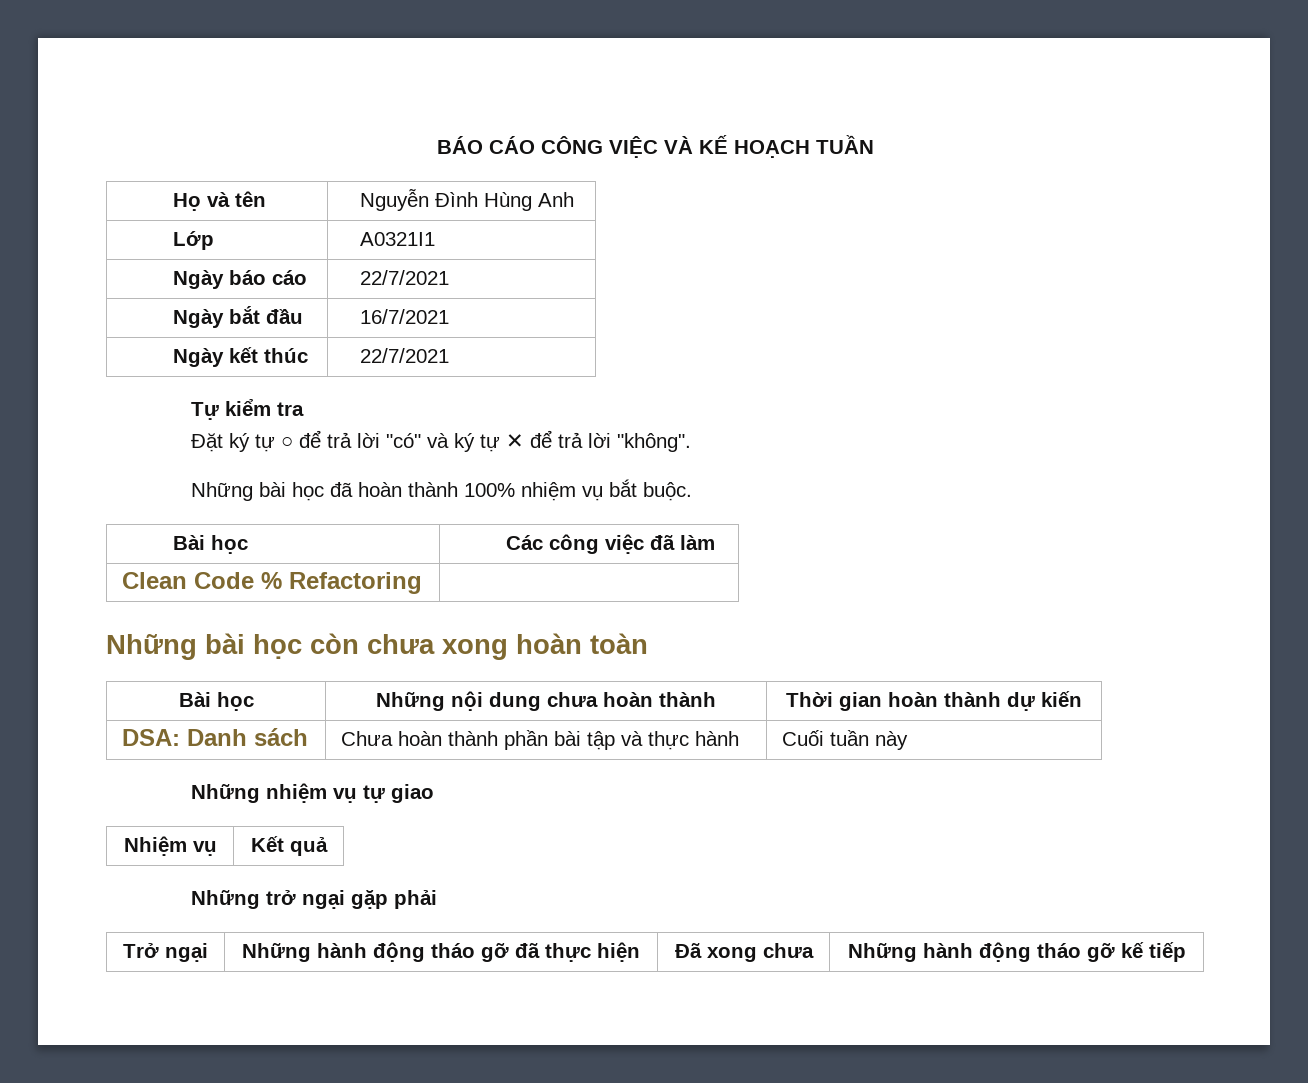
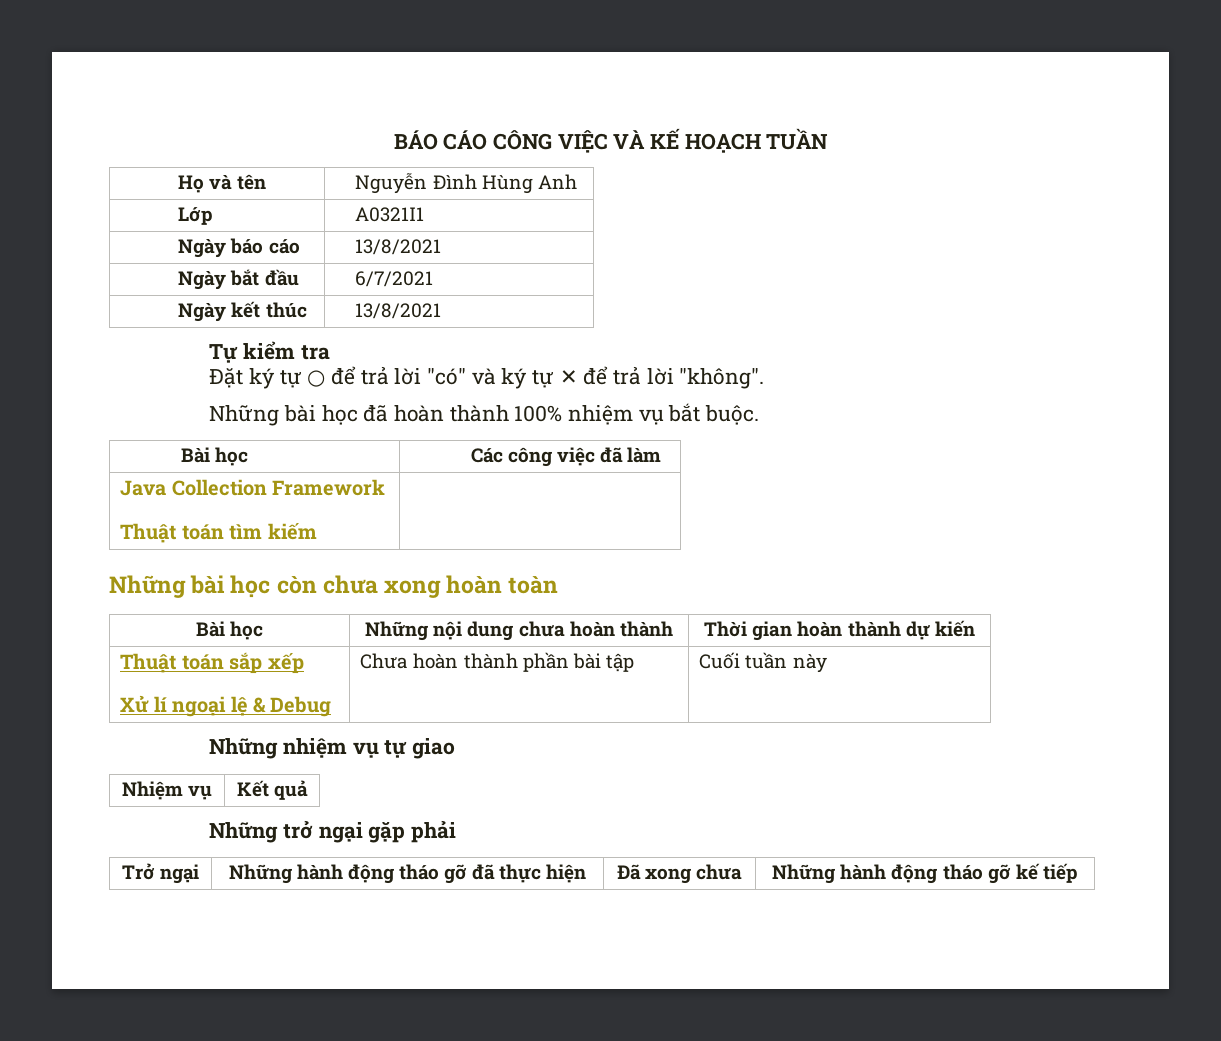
- Ngày báo cáo | 22/7/2021
+ Ngày báo cáo | 13/8/2021
- Ngày bắt đầu | 16/7/2021
+ Ngày bắt đầu | 6/7/2021
- Ngày kết thúc | 22/7/2021
+ Ngày kết thúc | 13/8/2021
- Clean Code % Refactoring |
+ Java Collection Framework
+ Thuật toán tìm kiếm |
- DSA: Danh sách | Chưa hoàn thành phần bài tập và thực hành | Cuối tuần này
+ Thuật toán sắp xếp
+ Xử lí ngoại lệ & Debug | Chưa hoàn thành phần bài tập | Cuối tuần này

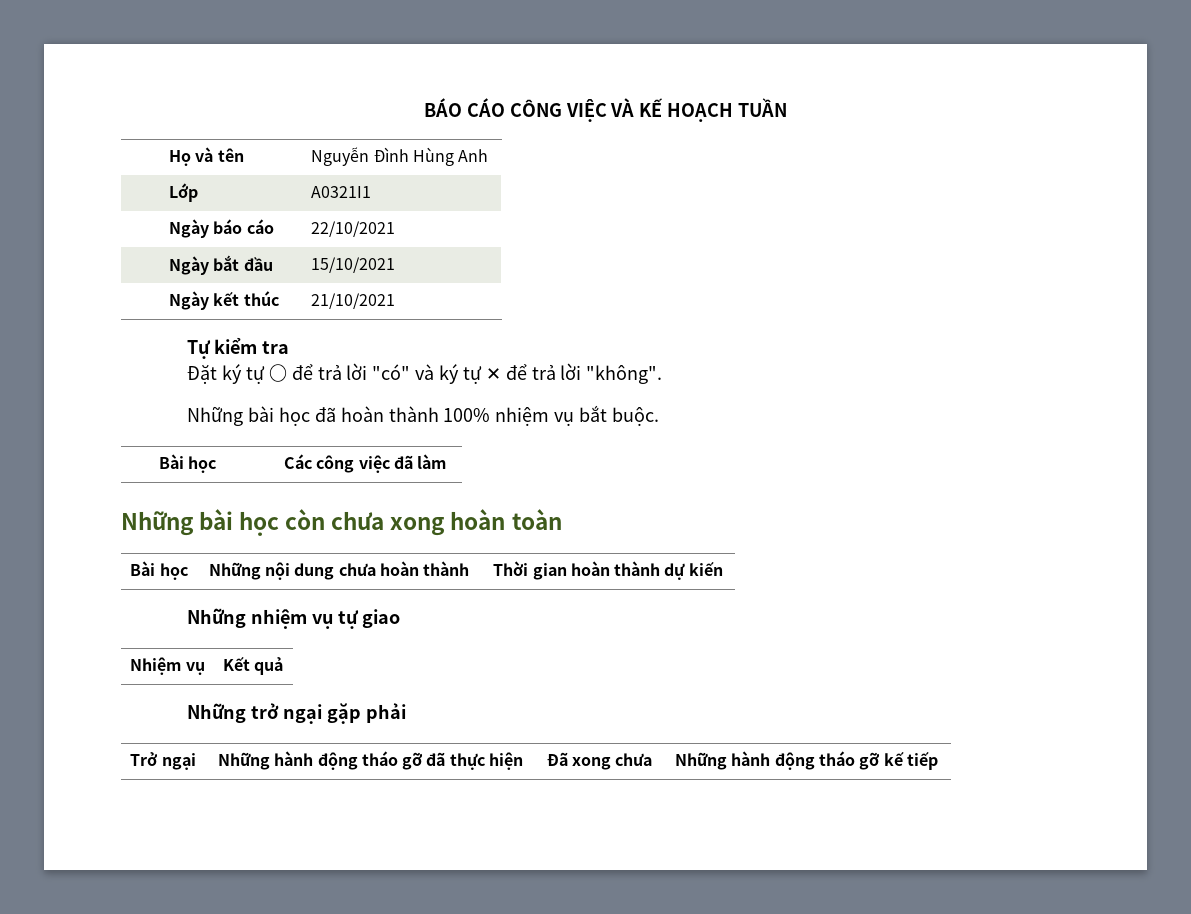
- Ngày báo cáo | 13/8/2021
+ Ngày báo cáo | 22/10/2021
- Ngày bắt đầu | 6/7/2021
+ Ngày bắt đầu | 15/10/2021
- Ngày kết thúc | 13/8/2021
+ Ngày kết thúc | 21/10/2021
- Java Collection Framework
- Thuật toán tìm kiếm |
- Thuật toán sắp xếp
- Xử lí ngoại lệ & Debug | Chưa hoàn thành phần bài tập | Cuối tuần này

